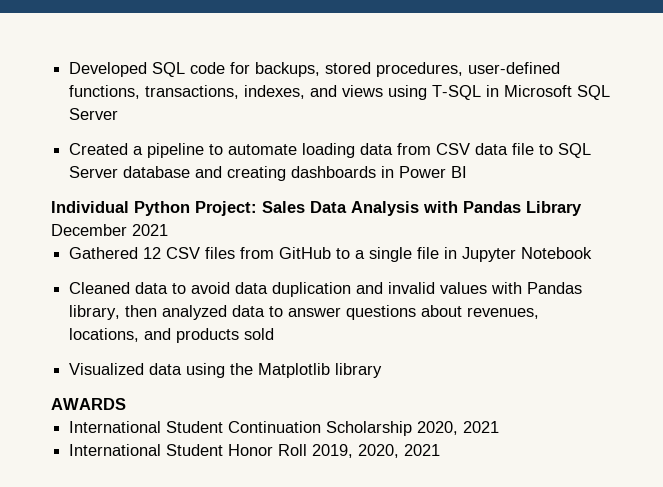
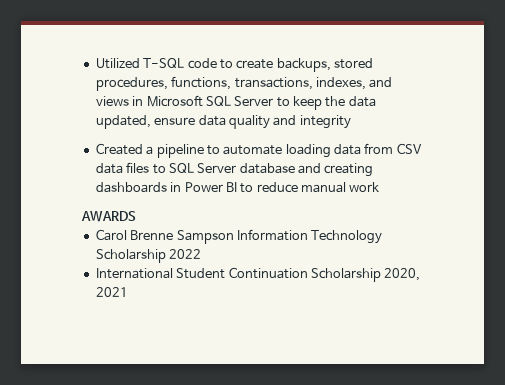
- Developed SQL code for backups, stored procedures, user-defined functions, transactions, indexes, and views using T-SQL in Microsoft SQL Server
+ Utilized T-SQL code to create backups, stored procedures, functions, transactions, indexes, and views in Microsoft SQL Server to keep the data updated, ensure data quality and integrity
- Created a pipeline to automate loading data from CSV data file to SQL Server database and creating dashboards in Power BI
- Individual Python Project: Sales Data Analysis with Pandas Library December 2021
- Gathered 12 CSV files from GitHub to a single file in Jupyter Notebook
- Cleaned data to avoid data duplication and invalid values with Pandas library, then analyzed data to answer questions about revenues, locations, and products sold
- Visualized data using the Matplotlib library
+ Created a pipeline to automate loading data from CSV data files to SQL Server database and creating dashboards in Power BI to reduce manual work
  AWARDS
+ Carol Brenne Sampson Information Technology Scholarship 2022
- International Student Honor Roll 2019, 2020, 2021

